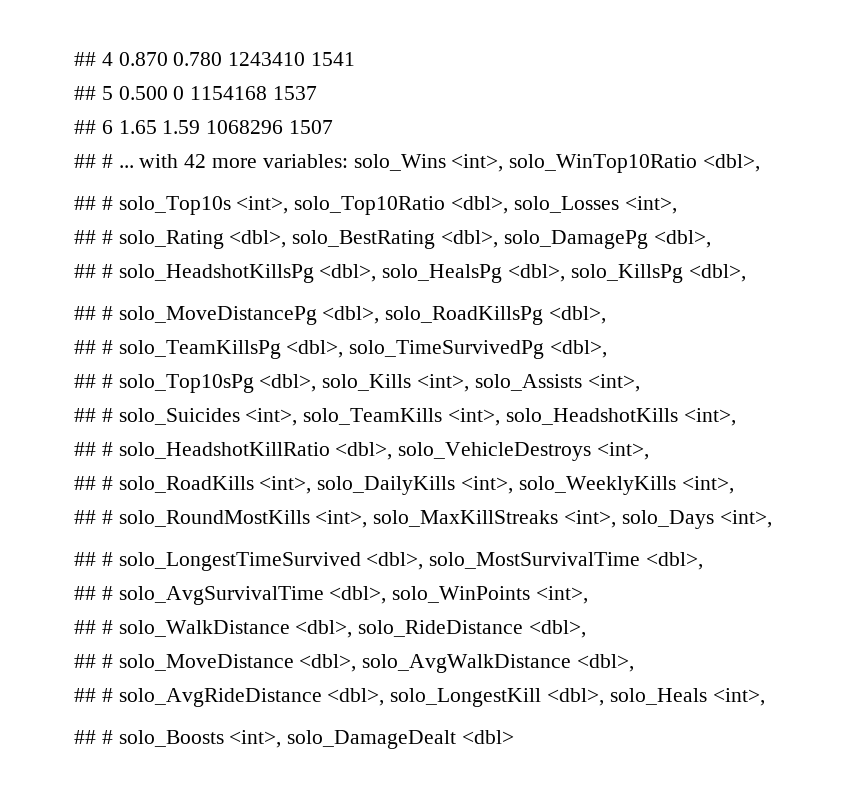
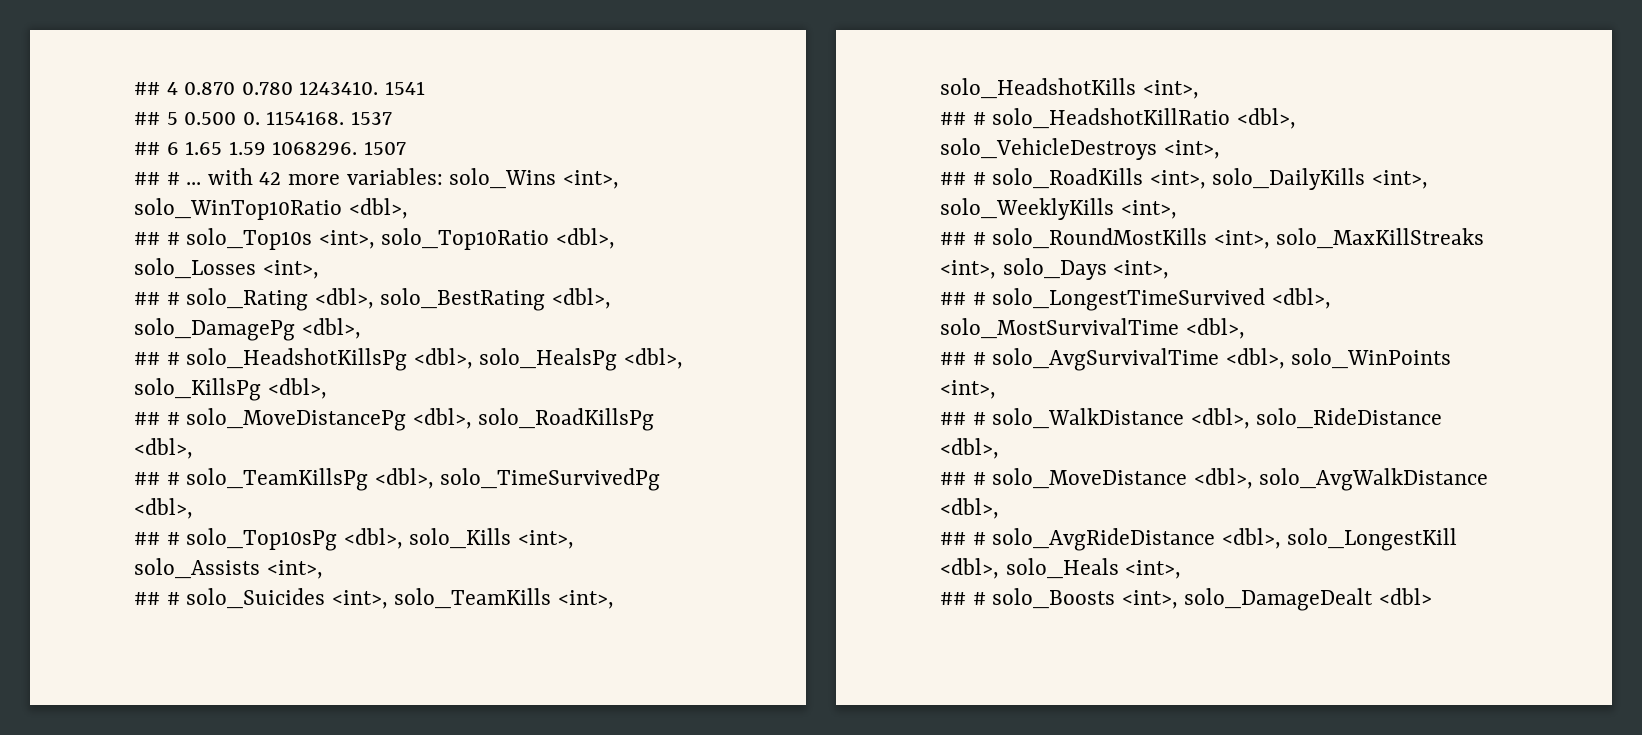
- ## 4 0.870 0.780 1243410 1541
+ ## 4 0.870 0.780 1243410. 1541
- ## 5 0.500 0 1154168 1537
+ ## 5 0.500 0. 1154168. 1537
- ## 6 1.65 1.59 1068296 1507
+ ## 6 1.65 1.59 1068296. 1507

